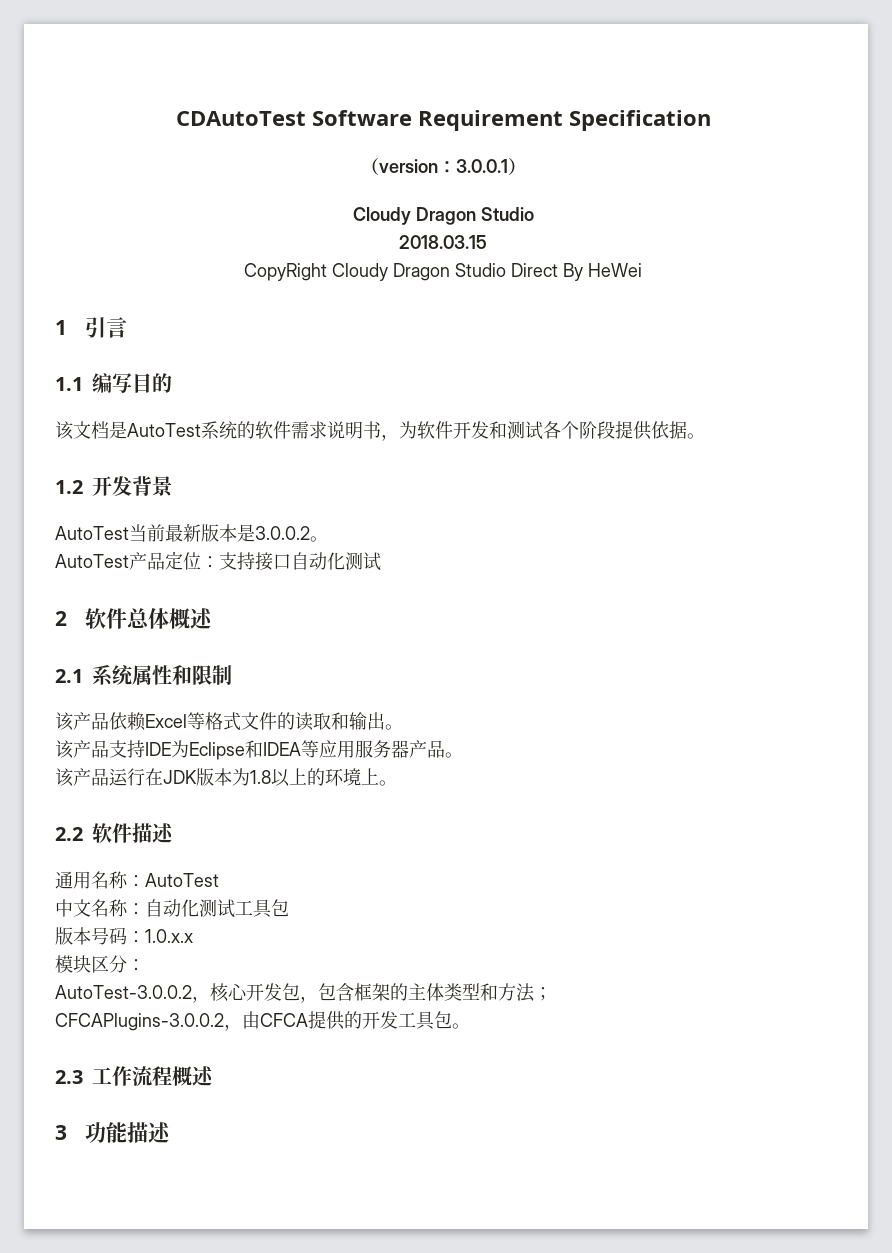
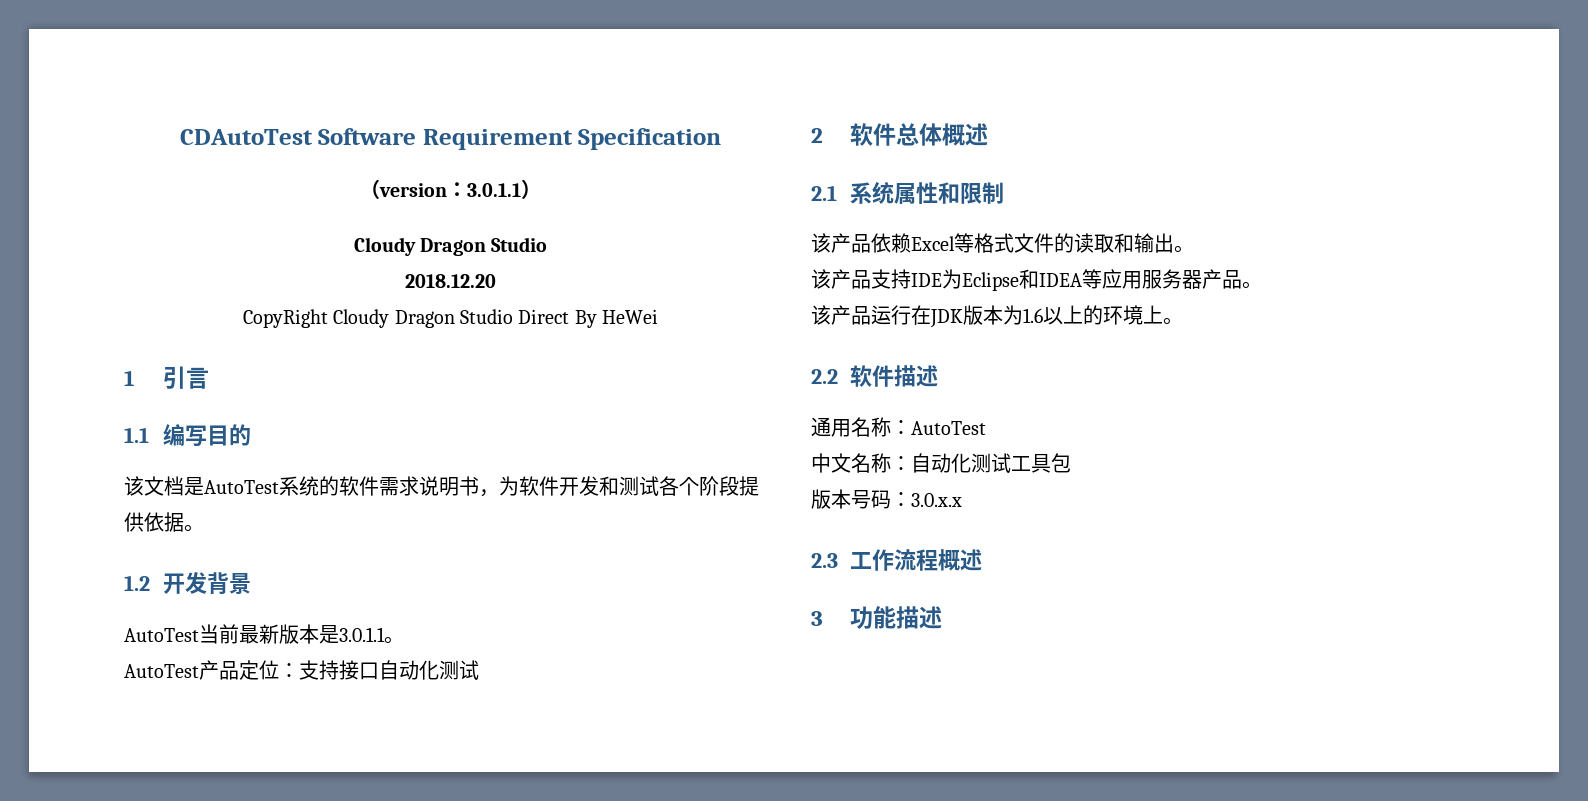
- （version：3.0.0.1）
+ （version：3.0.1.1）
- 2018.03.15
+ 2018.12.20
- AutoTest当前最新版本是3.0.0.2。
+ AutoTest当前最新版本是3.0.1.1。
- 该产品运行在JDK版本为1.8以上的环境上。
+ 该产品运行在JDK版本为1.6以上的环境上。
- 版本号码：1.0.x.x
- 模块区分：
- AutoTest-3.0.0.2，核心开发包，包含框架的主体类型和方法；
- CFCAPlugins-3.0.0.2，由CFCA提供的开发工具包。
+ 版本号码：3.0.x.x

